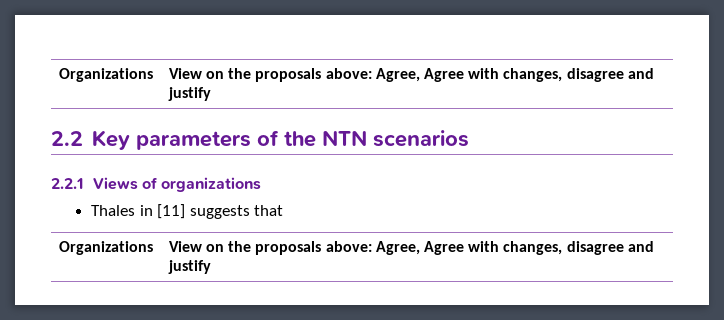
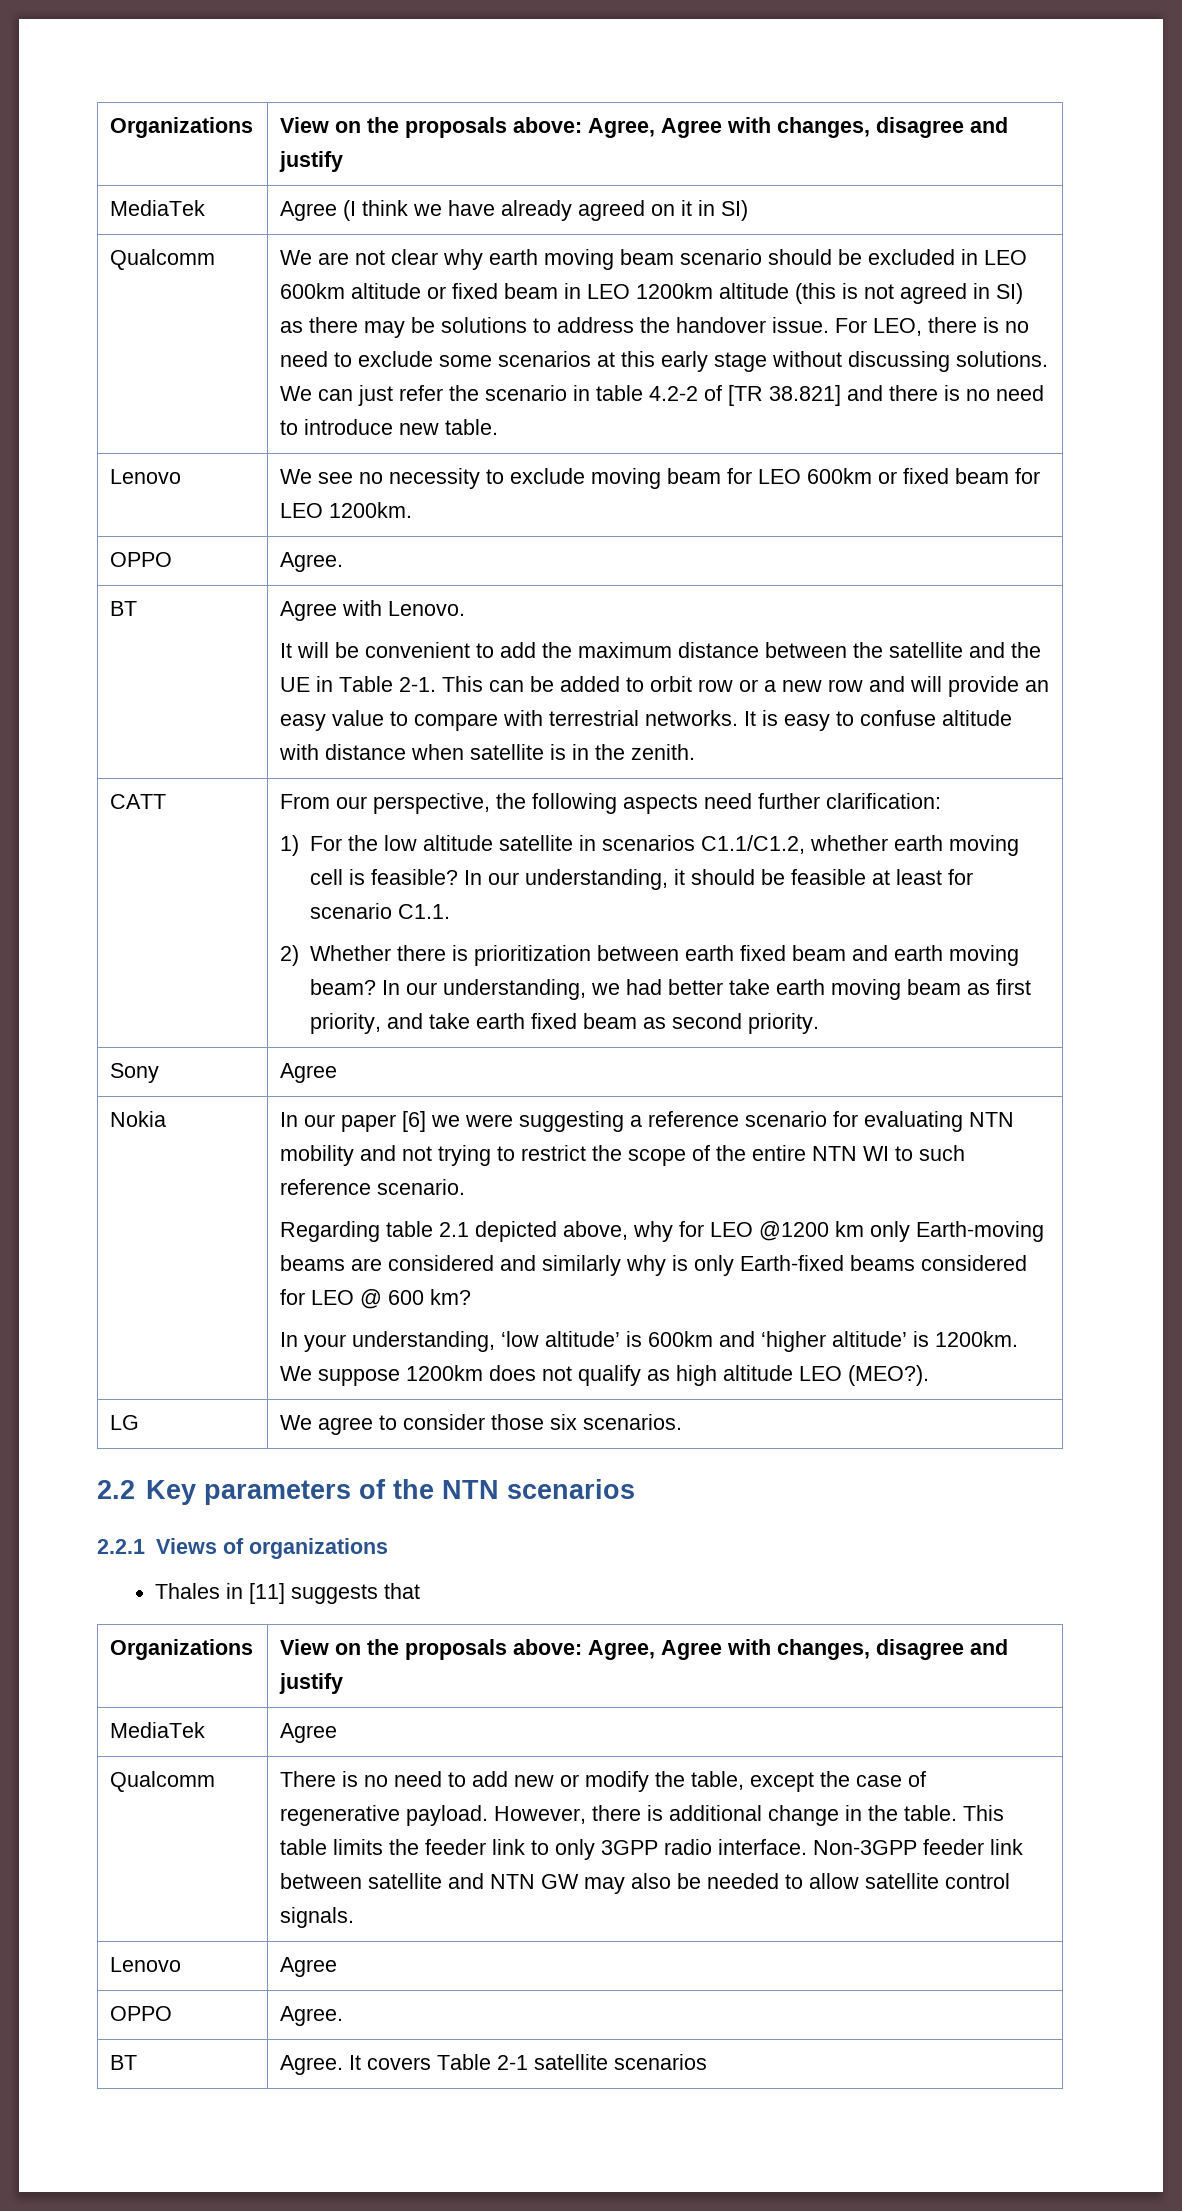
+ MediaTek | Agree (I think we have already agreed on it in SI)
+ Qualcomm | We are not clear why earth moving beam scenario should be excluded in LEO 600km altitude or fixed beam in LEO 1200km altitude (this is not agreed in SI) as there may be solutions to address the handover issue. For LEO, there is no need to exclude some scenarios at this early stage without discussing solutions. We can just refer the scenario in table 4.2-2 of [TR 38.821] and there is no need to introduce new table.
+ Lenovo | We see no necessity to exclude moving beam for LEO 600km or fixed beam for LEO 1200km.
+ OPPO | Agree.
+ BT | Agree with Lenovo.
+ It will be convenient to add the maximum distance between the satellite and the UE in Table 2-1. This can be added to orbit row or a new row and will provide an easy value to compare with terrestrial networks. It is easy to confuse altitude with distance when satellite is in the zenith.
+ CATT | From our perspective, the following aspects need further clarification:
+ 1) For the low altitude satellite in scenarios C1.1/C1.2, whether earth moving cell is feasible? In our understanding, it should be feasible at least for scenario C1.1.
+ 2) Whether there is prioritization between earth fixed beam and earth moving beam? In our understanding, we had better take earth moving beam as first priority, and take earth fixed beam as second priority.
+ Sony | Agree
+ Nokia | In our paper [6] we were suggesting a reference scenario for evaluating NTN mobility and not trying to restrict the scope of the entire NTN WI to such reference scenario.
+ Regarding table 2.1 depicted above, why for LEO @1200 km only Earth-moving beams are considered and similarly why is only Earth-fixed beams considered for LEO @ 600 km?
+ In your understanding, ‘low altitude’ is 600km and ‘higher altitude’ is 1200km. We suppose 1200km does not qualify as high altitude LEO (MEO?).
+ LG | We agree to consider those six scenarios.
  Thales in [11] suggests that
  Organizations | View on the proposals above: Agree, Agree with changes, disagree and justify
+ MediaTek | Agree
+ Qualcomm | There is no need to add new or modify the table, except the case of regenerative payload. However, there is additional change in the table. This table limits the feeder link to only 3GPP radio interface. Non-3GPP feeder link between satellite and NTN GW may also be needed to allow satellite control signals.
+ Lenovo | Agree
+ OPPO | Agree.
+ BT | Agree. It covers Table 2-1 satellite scenarios

